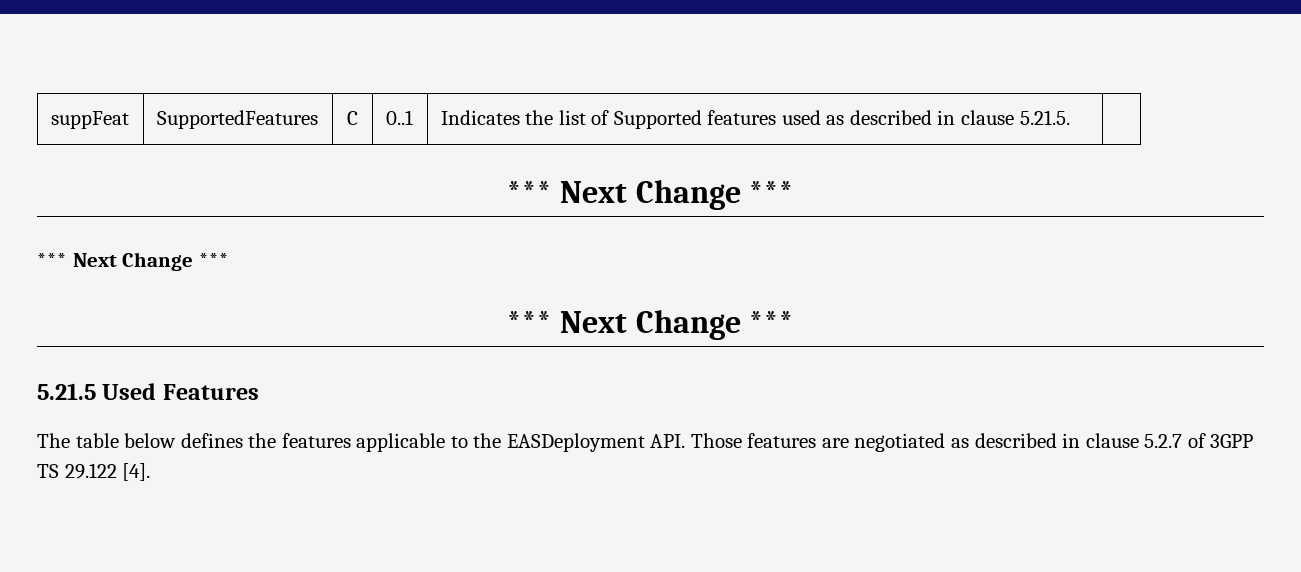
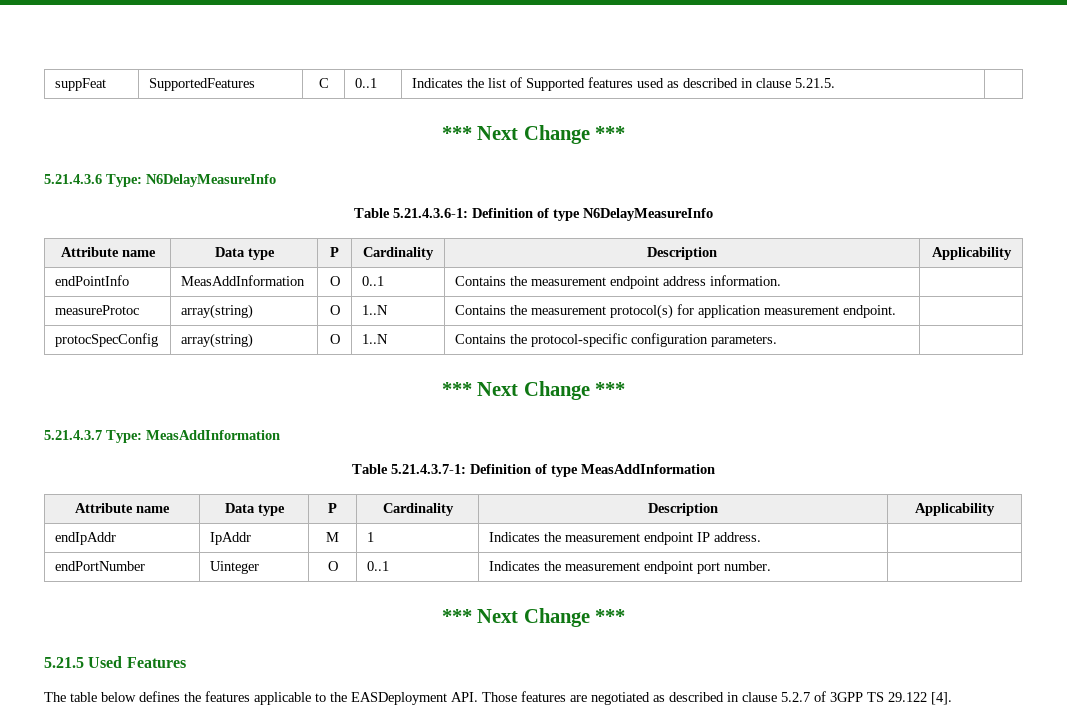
  suppFeat | SupportedFeatures | C | 0..1 | Indicates the list of Supported features used as described in clause 5.21.5. |
  *** Next Change ***
+ 5.21.4.3.6 Type: N6DelayMeasureInfo
+ Table 5.21.4.3.6-1: Definition of type N6DelayMeasureInfo
+ Attribute name | Data type | P | Cardinality | Description | Applicability
+ endPointInfo | MeasAddInformation | O | 0..1 | Contains the measurement endpoint address information. |
+ measureProtoc | array(string) | O | 1..N | Contains the measurement protocol(s) for application measurement endpoint. |
+ protocSpecConfig | array(string) | O | 1..N | Contains the protocol-specific configuration parameters. |
  *** Next Change ***
+ 5.21.4.3.7 Type: MeasAddInformation
+ Table 5.21.4.3.7-1: Definition of type MeasAddInformation
+ Attribute name | Data type | P | Cardinality | Description | Applicability
+ endIpAddr | IpAddr | M | 1 | Indicates the measurement endpoint IP address. |
+ endPortNumber | Uinteger | O | 0..1 | Indicates the measurement endpoint port number. |

